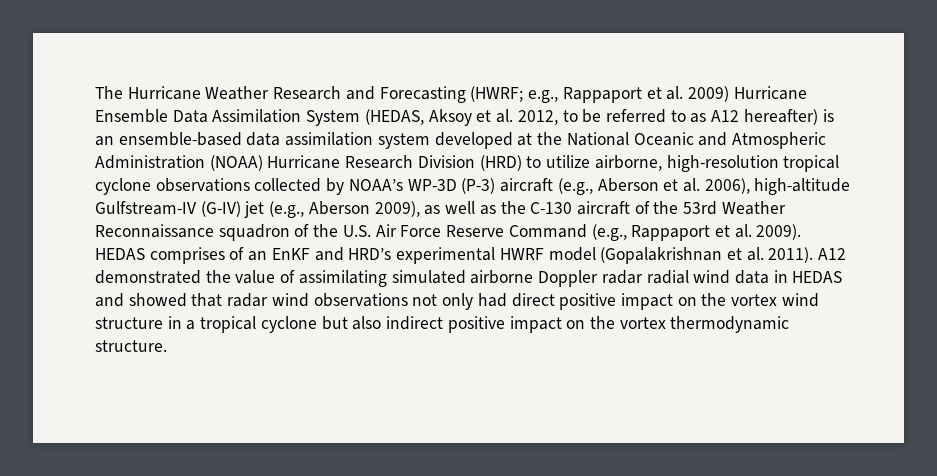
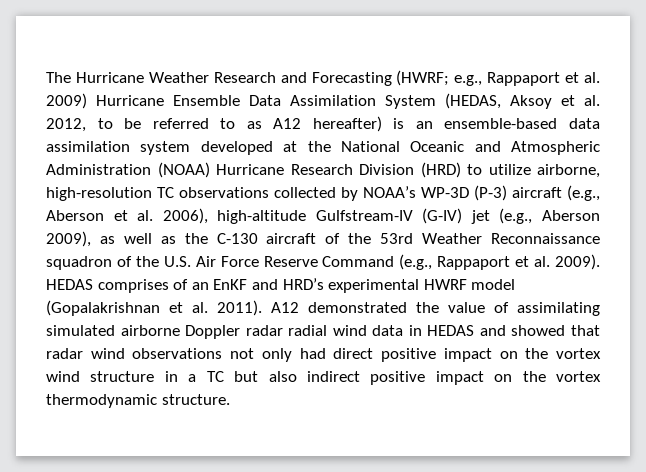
- e.g., Rappaport et al. 2009) Hurricane Ensemble Data Assimilation System (HEDAS, Aksoy et al. 2012, to be referred to as A12 hereafter) is an ensemble-based data assimilation system developed at the National Oceanic and Atmospheric Administration (NOAA) Hurricane Research Division (HRD) to utilize airborne, high-resolution tropical cyclone observations collected by NOAA’s WP-3D (P-3) aircraft (e.g., Aberson et al. 2006), high-altitude Gulfstream-IV (G-IV) jet (e.g., Aberson 2009), as well as the C-130 aircraft of the 53rd Weather Reconnaissance squadron of the U.S. Air Force Reserve Command (e.g., Rappaport et al. 2009).
+ e.g., Rappaport et al. 2009) Hurricane Ensemble Data Assimilation System (HEDAS, Aksoy et al. 2012, to be referred to as A12 hereafter) is an ensemble-based data assimilation system developed at the National Oceanic and Atmospheric Administration (NOAA) Hurricane Research Division (HRD) to utilize airborne, high-resolution TC observations collected by NOAA’s WP-3D (P-3) aircraft (e.g., Aberson et al. 2006), high-altitude Gulfstream-IV (G-IV) jet (e.g., Aberson 2009), as well as the C-130 aircraft of the 53rd Weather Reconnaissance squadron of the U.S. Air Force Reserve Command (e.g., Rappaport et al. 2009).
- A12 demonstrated the value of assimilating simulated airborne Doppler radar radial wind data in HEDAS and showed that radar wind observations not only had direct positive impact on the vortex wind structure in a tropical cyclone but also indirect positive impact on the vortex thermodynamic structure.
+ A12 demonstrated the value of assimilating simulated airborne Doppler radar radial wind data in HEDAS and showed that radar wind observations not only had direct positive impact on the vortex wind structure in a TC but also indirect positive impact on the vortex thermodynamic structure.

